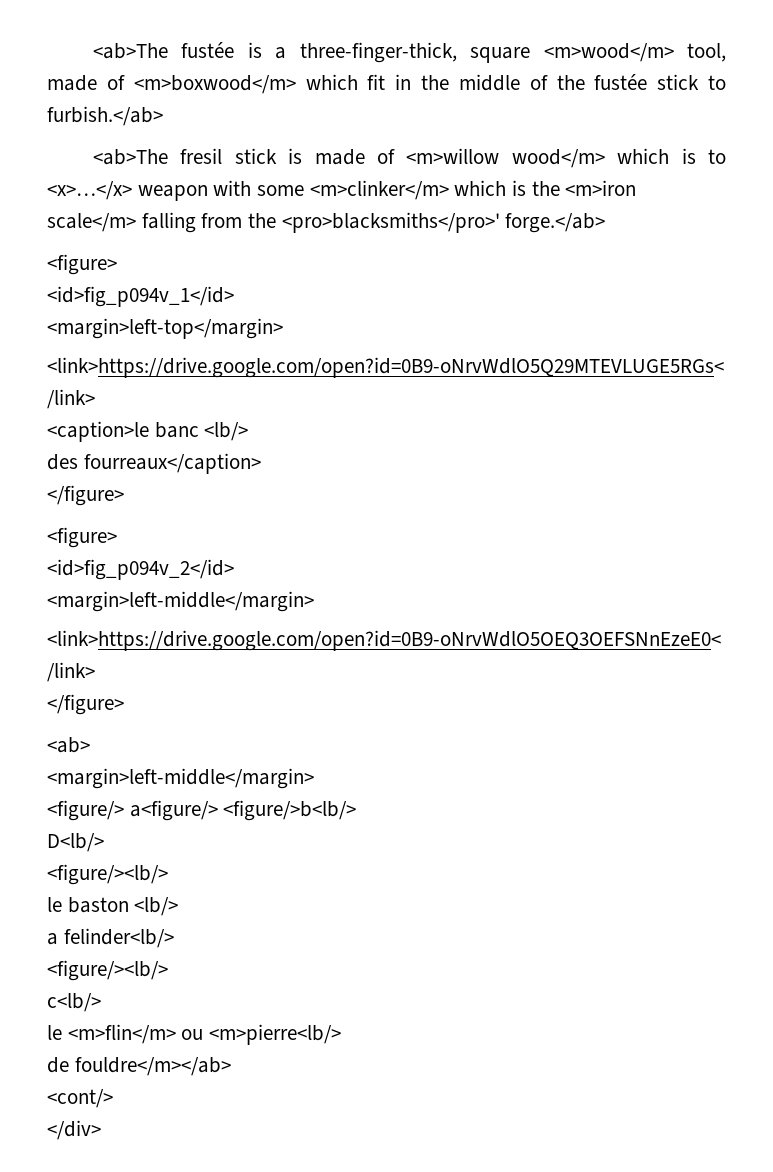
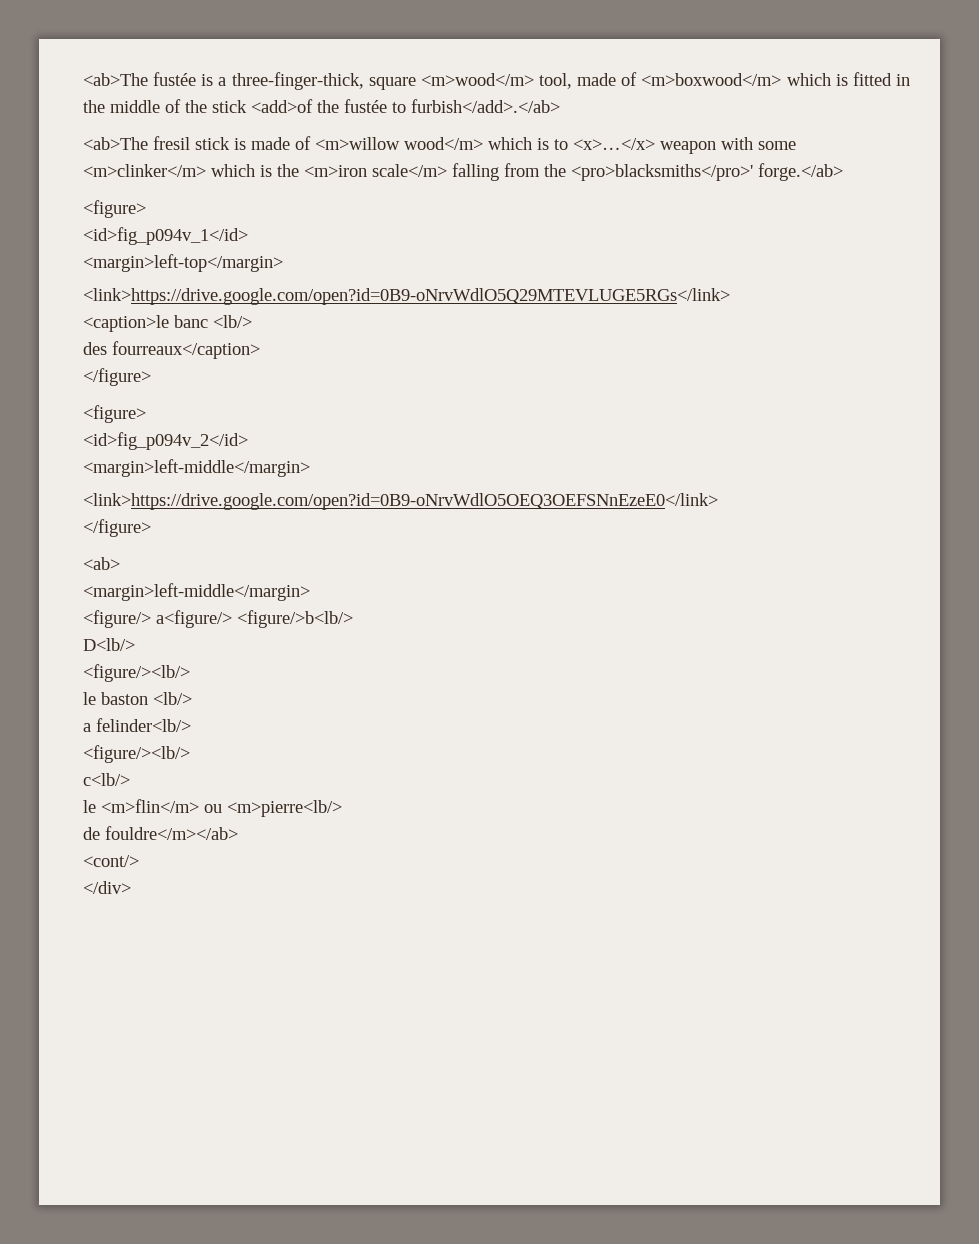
- <ab>The fustée is a three-finger-thick, square <m>wood</m> tool, made of <m>boxwood</m> which fit in the middle of the fustée stick to furbish.</ab>
+ <ab>The fustée is a three-finger-thick, square <m>wood</m> tool, made of <m>boxwood</m> which is fitted in the middle of the stick <add>of the fustée to furbish</add>.</ab>

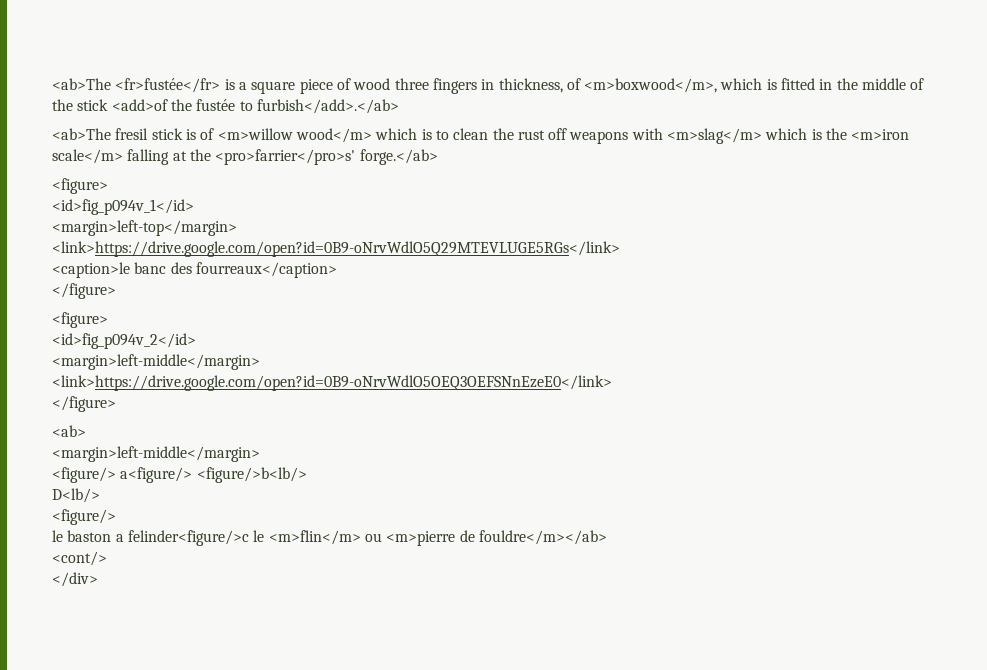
- <ab>The fustée is a three-finger-thick, square <m>wood</m> tool, made of <m>boxwood</m> which is fitted in the middle of the stick <add>of the fustée to furbish</add>.</ab>
+ <ab>The <fr>fustée</fr> is a square piece of wood three fingers in thickness, of <m>boxwood</m>, which is fitted in the middle of the stick <add>of the fustée to furbish</add>.</ab>
- <ab>The fresil stick is made of <m>willow wood</m> which is to <x>…</x> weapon with some <m>clinker</m> which is the <m>iron scale</m> falling from the <pro>blacksmiths</pro>' forge.</ab>
+ <ab>The fresil stick is of <m>willow wood</m> which is to clean the rust off weapons with <m>slag</m> which is the <m>iron scale</m> falling at the <pro>farrier</pro>s' forge.</ab>
- <caption>le banc <lb/>
- des fourreaux</caption>
+ <caption>le banc des fourreaux</caption>
  D<lb/>
- <figure/><lb/>
+ <figure/>
- le baston <lb/>
- a felinder<lb/>
- <figure/><lb/>
- c<lb/>
- le <m>flin</m> ou <m>pierre<lb/>
- de fouldre</m></ab>
+ le baston a felinder<figure/>c le <m>flin</m> ou <m>pierre de fouldre</m></ab>

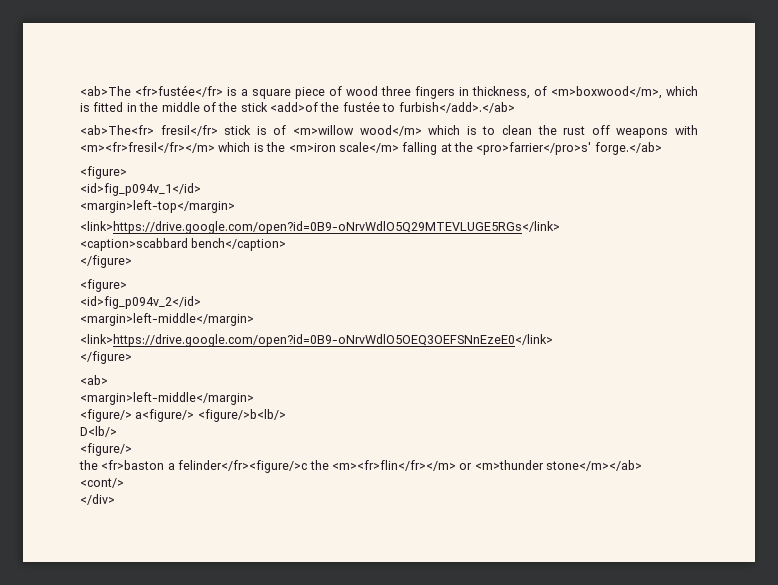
- <ab>The fresil stick is of <m>willow wood</m> which is to clean the rust off weapons with <m>slag</m> which is the <m>iron scale</m> falling at the <pro>farrier</pro>s' forge.</ab>
+ <ab>The<fr> fresil</fr> stick is of <m>willow wood</m> which is to clean the rust off weapons with <m><fr>fresil</fr></m> which is the <m>iron scale</m> falling at the <pro>farrier</pro>s' forge.</ab>
- <caption>le banc des fourreaux</caption>
+ <caption>scabbard bench</caption>
- le baston a felinder<figure/>c le <m>flin</m> ou <m>pierre de fouldre</m></ab>
+ the <fr>baston a felinder</fr><figure/>c the <m><fr>flin</fr></m> or <m>thunder stone</m></ab>

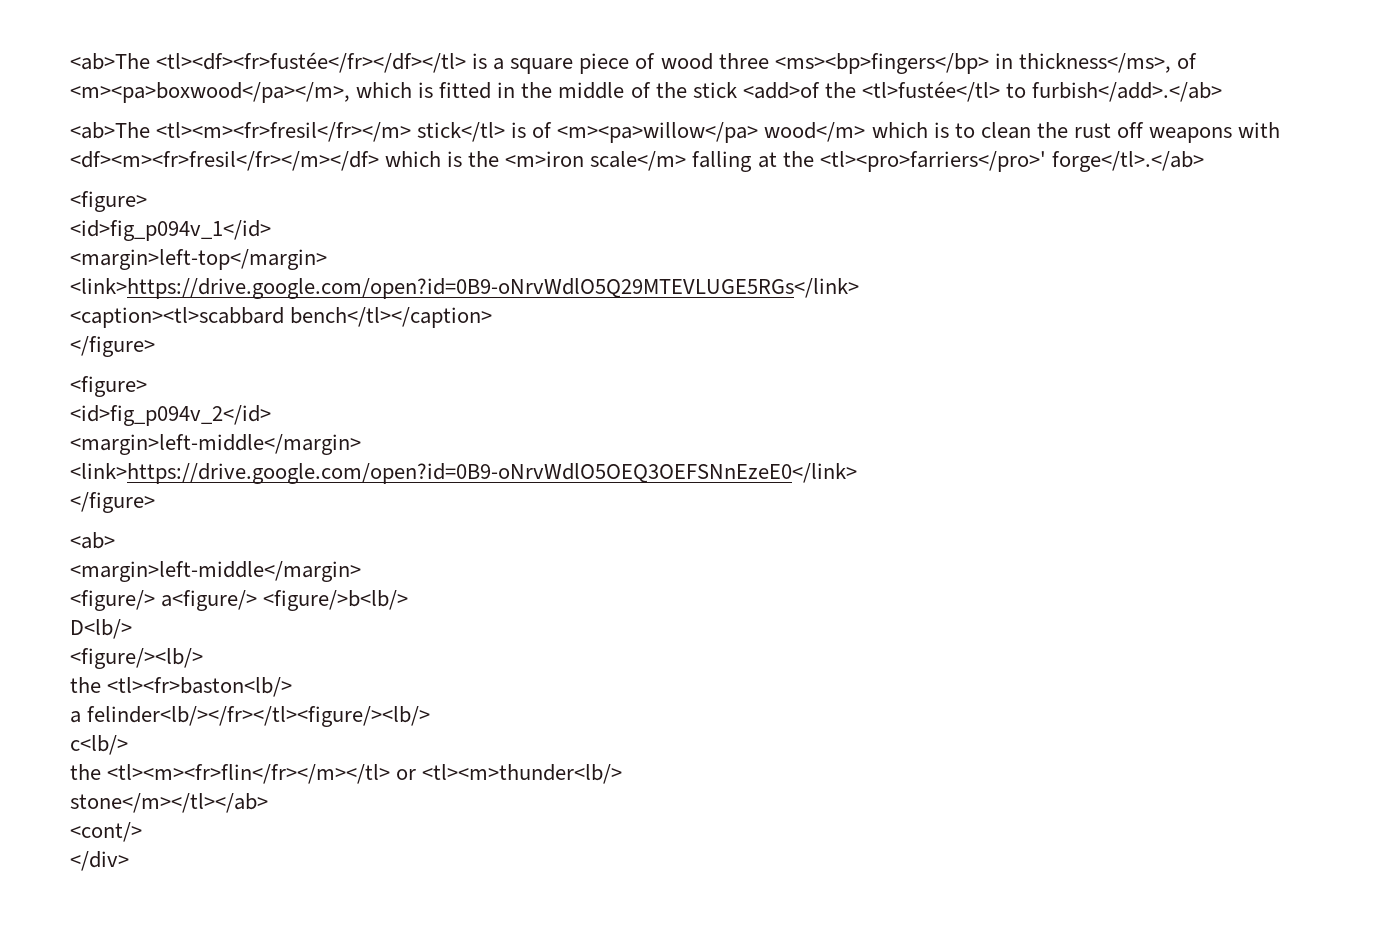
- <ab>The <fr>fustée</fr> is a square piece of wood three fingers in thickness, of <m>boxwood</m>, which is fitted in the middle of the stick <add>of the fustée to furbish</add>.</ab>
+ <ab>The <tl><df><fr>fustée</fr></df></tl> is a square piece of wood three <ms><bp>fingers</bp> in thickness</ms>, of <m><pa>boxwood</pa></m>, which is fitted in the middle of the stick <add>of the <tl>fustée</tl> to furbish</add>.</ab>
- <ab>The<fr> fresil</fr> stick is of <m>willow wood</m> which is to clean the rust off weapons with <m><fr>fresil</fr></m> which is the <m>iron scale</m> falling at the <pro>farrier</pro>s' forge.</ab>
+ <ab>The <tl><m><fr>fresil</fr></m> stick</tl> is of <m><pa>willow</pa> wood</m> which is to clean the rust off weapons with <df><m><fr>fresil</fr></m></df> which is the <m>iron scale</m> falling at the <tl><pro>farriers</pro>' forge</tl>.</ab>
- <caption>scabbard bench</caption>
+ <caption><tl>scabbard bench</tl></caption>
  D<lb/>
- <figure/>
- the <fr>baston a felinder</fr><figure/>c the <m><fr>flin</fr></m> or <m>thunder stone</m></ab>
+ <figure/><lb/>
+ the <tl><fr>baston<lb/>
+ a felinder<lb/></fr></tl><figure/><lb/>
+ c<lb/>
+ the <tl><m><fr>flin</fr></m></tl> or <tl><m>thunder<lb/>
+ stone</m></tl></ab>

